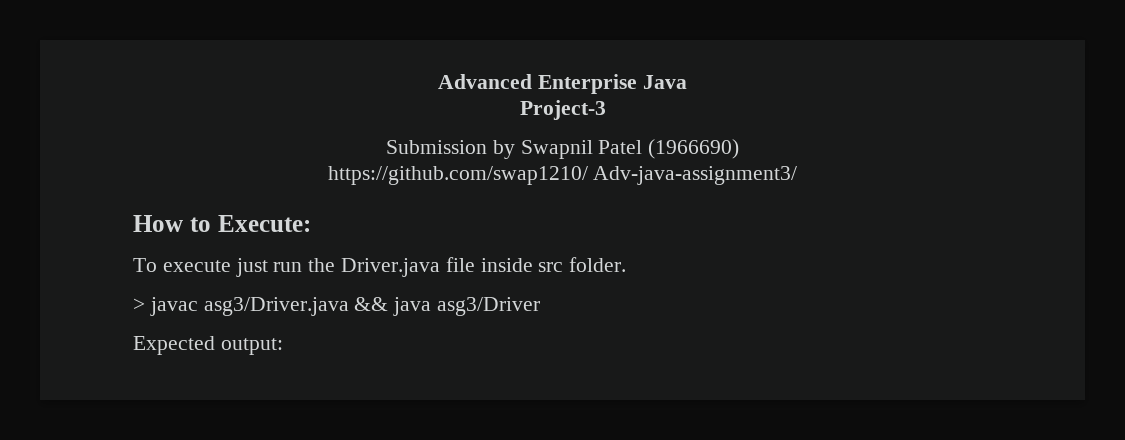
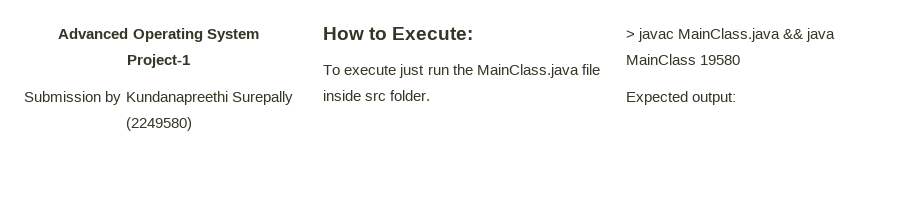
- Advanced Enterprise Java
- Project-3
+ Advanced Operating System
+ Project-1
- Submission by Swapnil Patel (1966690)
- https://github.com/swap1210/ Adv-java-assignment3/
+ Submission by Kundanapreethi Surepally (2249580)
- To execute just run the Driver.java file inside src folder.
+ To execute just run the MainClass.java file inside src folder.
- > javac asg3/Driver.java && java asg3/Driver
+ > javac MainClass.java && java MainClass 19580

